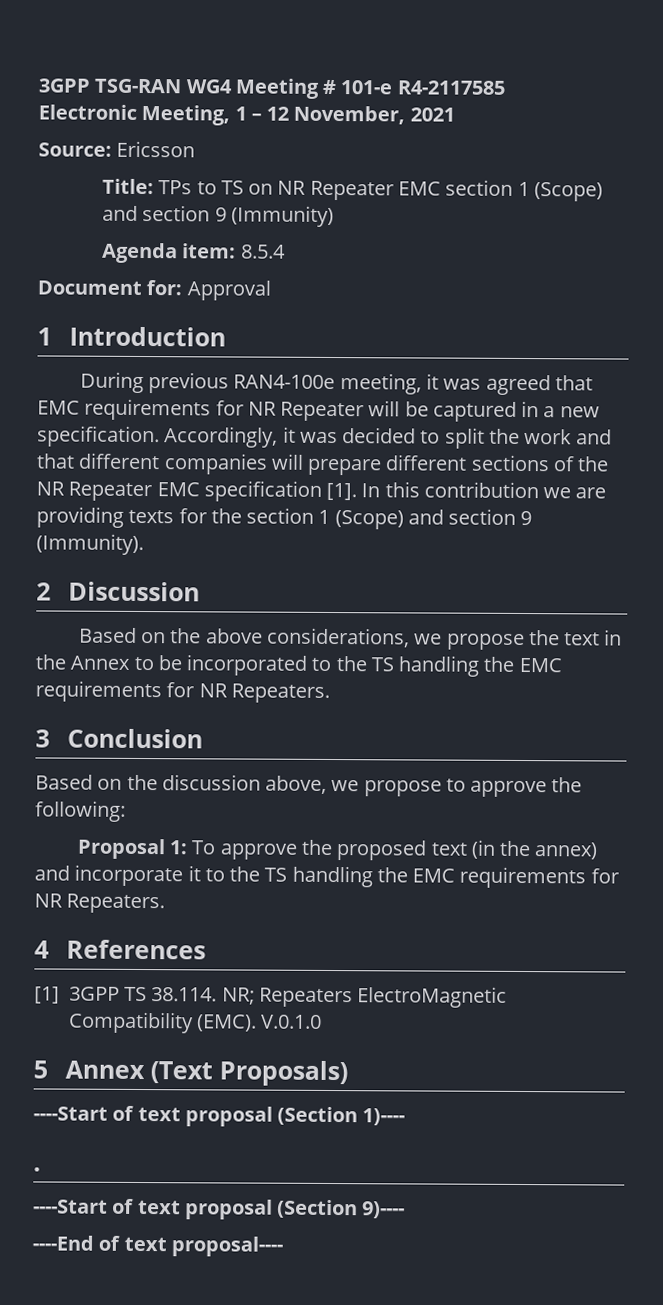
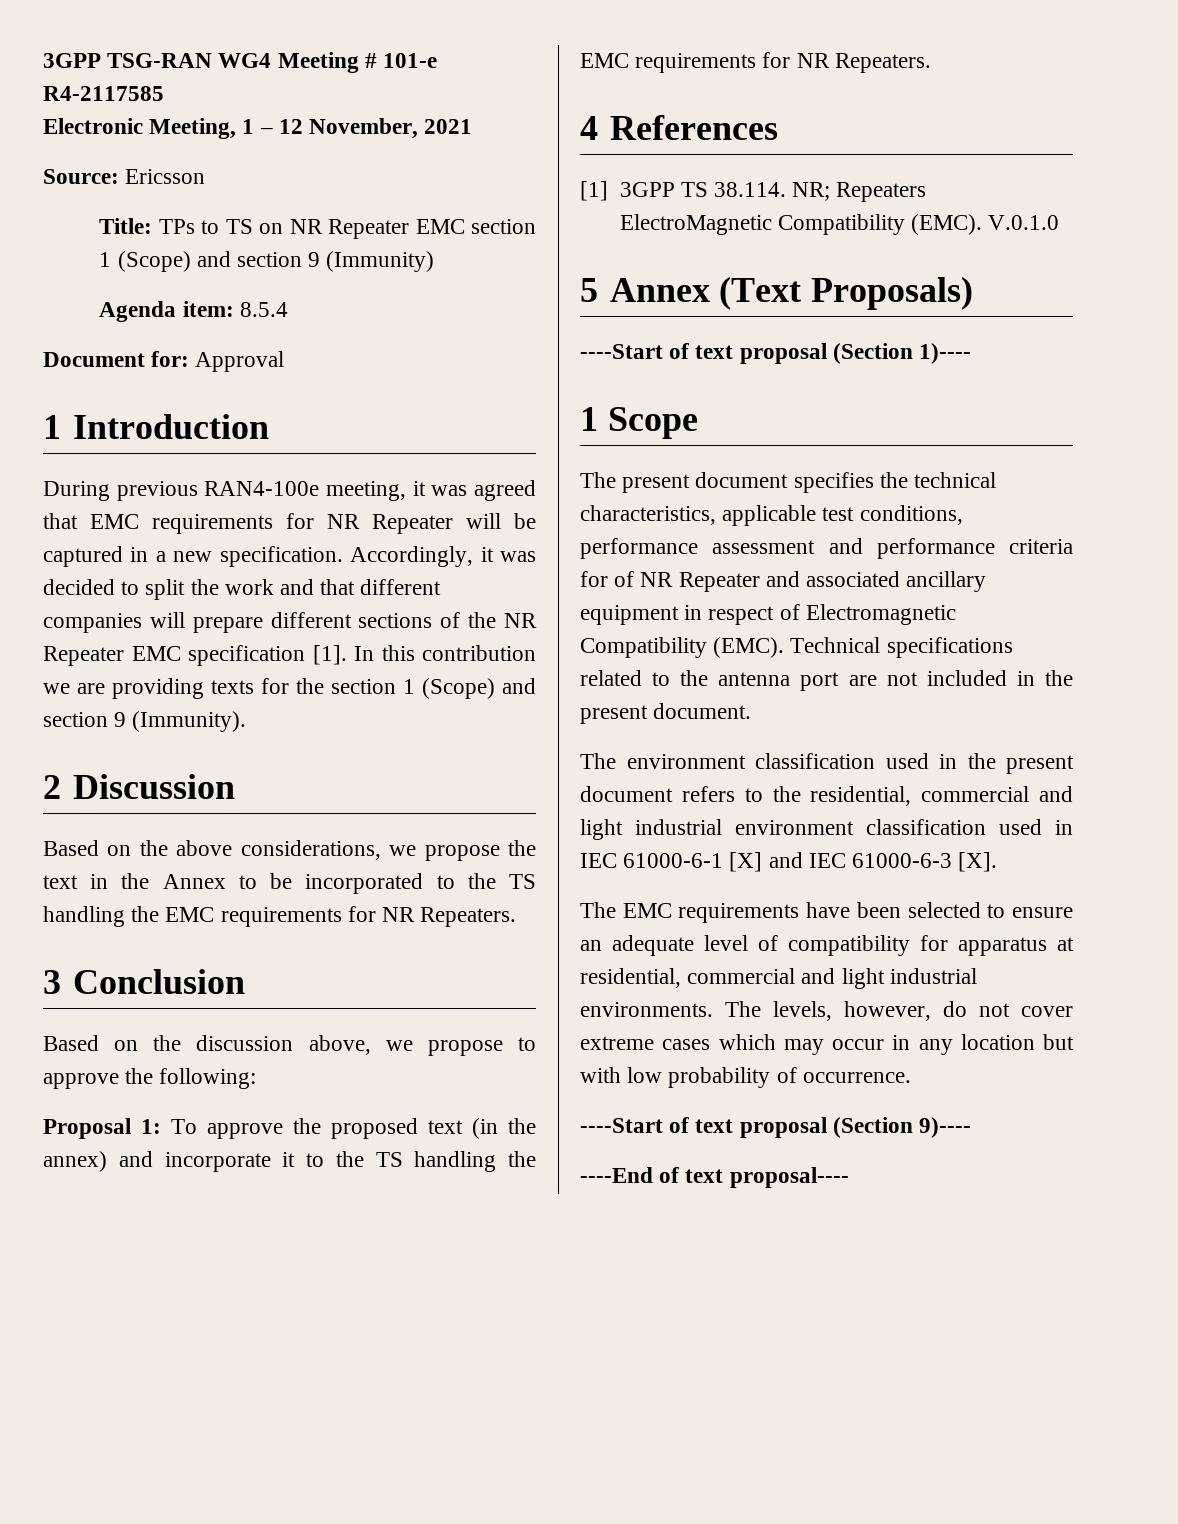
- .
+ 1 Scope
+ The present document specifies the technical characteristics, applicable test conditions, performance assessment and performance criteria for of NR Repeater and associated ancillary equipment in respect of Electromagnetic Compatibility (EMC). Technical specifications related to the antenna port are not included in the present document.
+ The environment classification used in the present document refers to the residential, commercial and light industrial environment classification used in IEC 61000-6-1 [X] and IEC 61000-6-3 [X].
+ The EMC requirements have been selected to ensure an adequate level of compatibility for apparatus at residential, commercial and light industrial environments. The levels, however, do not cover extreme cases which may occur in any location but with low probability of occurrence.

